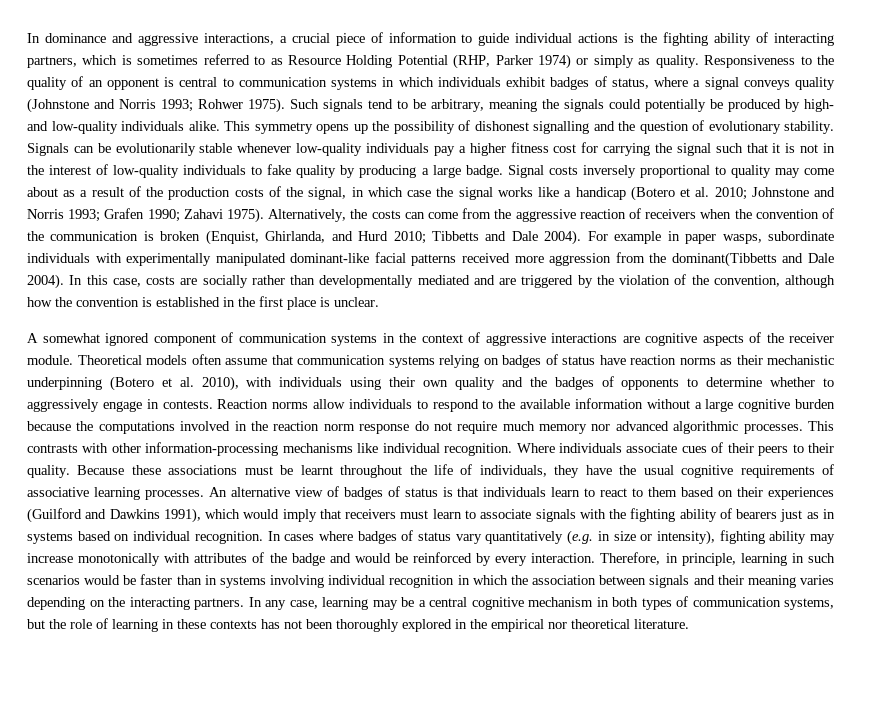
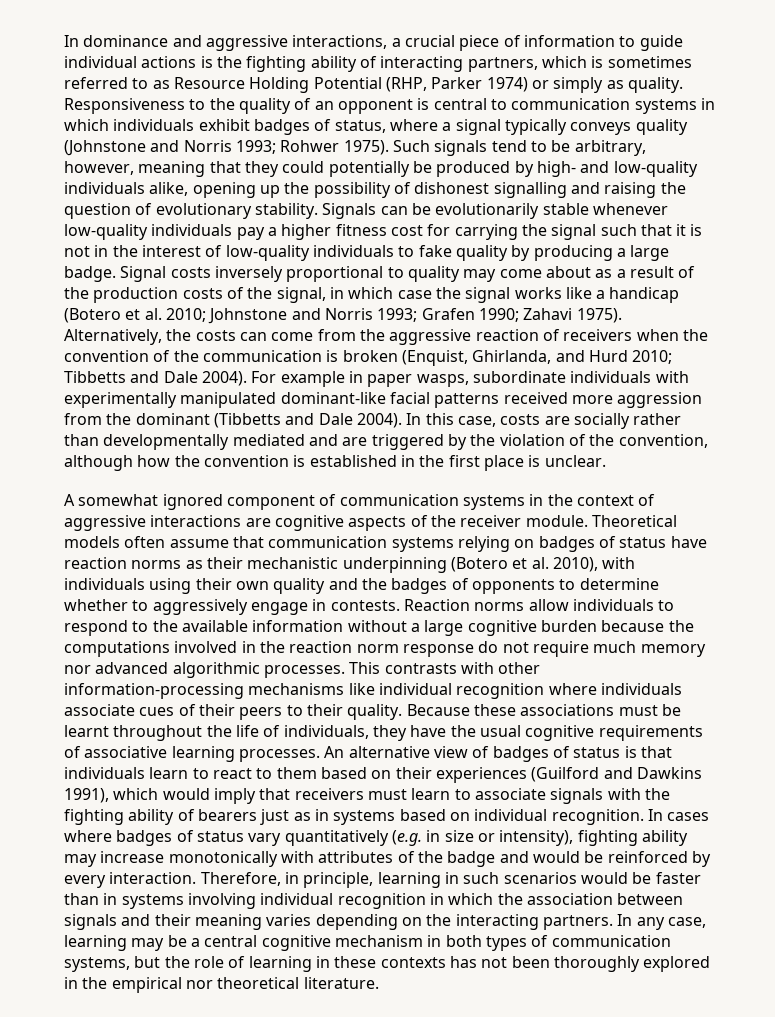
- Responsiveness to the quality of an opponent is central to communication systems in which individuals exhibit badges of status, where a signal conveys quality (Johnstone and Norris 1993; Rohwer 1975).
+ Responsiveness to the quality of an opponent is central to communication systems in which individuals exhibit badges of status, where a signal typically conveys quality (Johnstone and Norris 1993; Rohwer 1975).
- Such signals tend to be arbitrary, meaning the signals could potentially be produced by high- and low-quality individuals alike. This symmetry opens up the possibility of dishonest signalling and the question of evolutionary stability.
+ Such signals tend to be arbitrary, however, meaning that they could potentially be produced by high- and low-quality individuals alike, opening up the possibility of dishonest signalling and raising the question of evolutionary stability.
- For example in paper wasps, subordinate individuals with experimentally manipulated dominant-like facial patterns received more aggression from the dominant(Tibbetts and Dale 2004).
+ For example in paper wasps, subordinate individuals with experimentally manipulated dominant-like facial patterns received more aggression from the dominant (Tibbetts and Dale 2004).
- This contrasts with other information-processing mechanisms like individual recognition. Where individuals associate cues of their peers to their quality.
+ This contrasts with other information-processing mechanisms like individual recognition where individuals associate cues of their peers to their quality.

